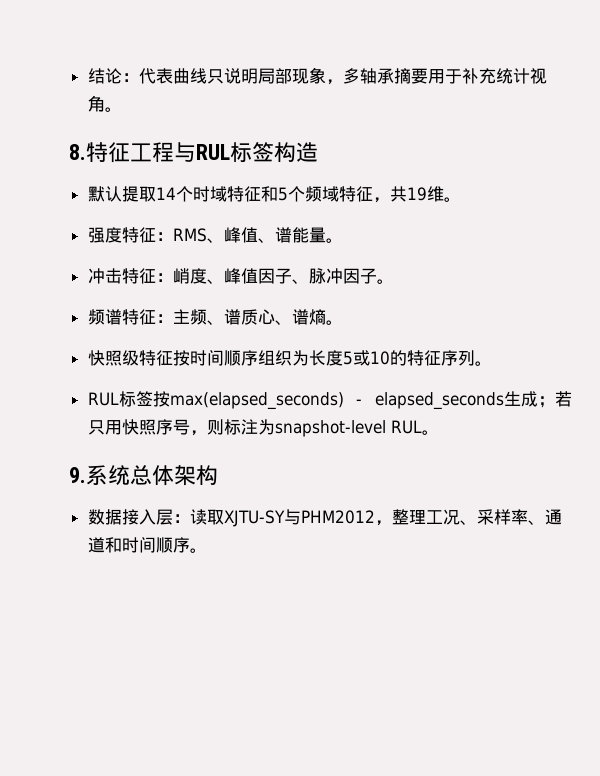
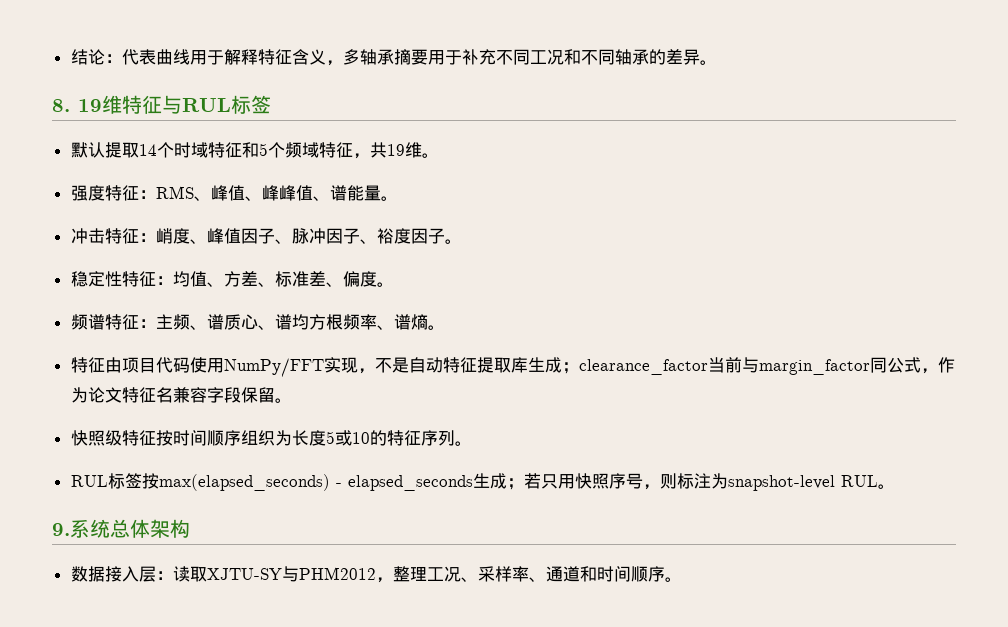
- 结论：代表曲线只说明局部现象，多轴承摘要用于补充统计视角。
+ 结论：代表曲线用于解释特征含义，多轴承摘要用于补充不同工况和不同轴承的差异。
- 8.特征工程与RUL标签构造
+ 8. 19维特征与RUL标签
- 强度特征：RMS、峰值、谱能量。
+ 强度特征：RMS、峰值、峰峰值、谱能量。
- 冲击特征：峭度、峰值因子、脉冲因子。
+ 冲击特征：峭度、峰值因子、脉冲因子、裕度因子。
+ 稳定性特征：均值、方差、标准差、偏度。
- 频谱特征：主频、谱质心、谱熵。
+ 频谱特征：主频、谱质心、谱均方根频率、谱熵。
+ 特征由项目代码使用NumPy/FFT实现，不是自动特征提取库生成；clearance_factor当前与margin_factor同公式，作为论文特征名兼容字段保留。

